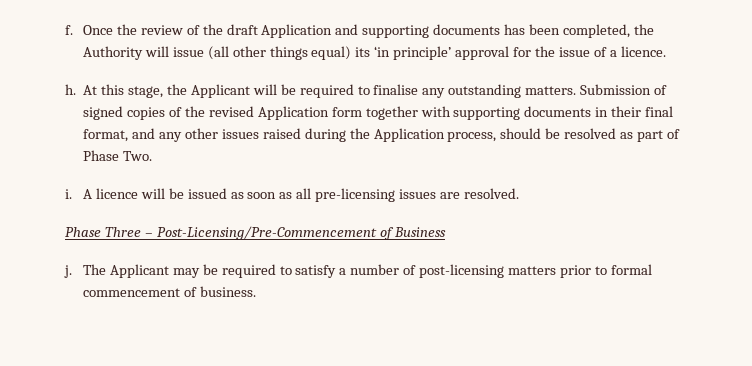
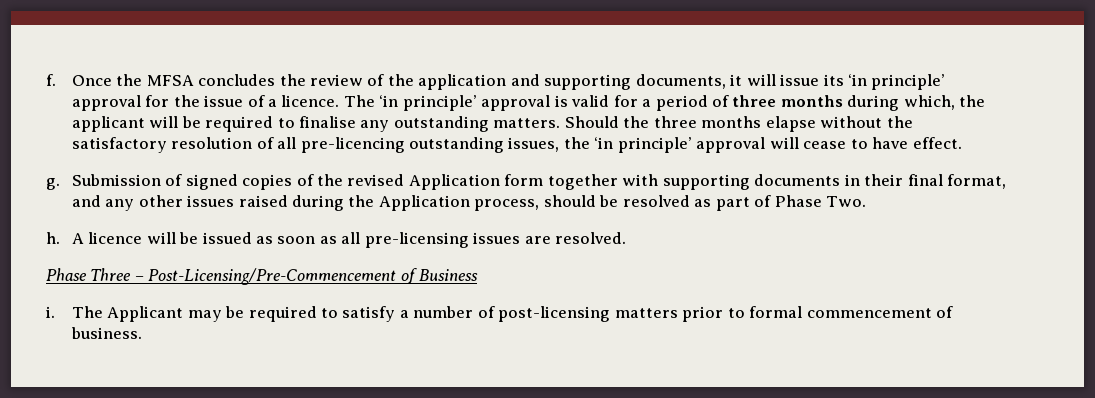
- Once the review of the draft Application and supporting documents has been completed, the Authority will issue (all other things equal) its ‘in principle’ approval for the issue of a licence.
- h. At this stage, the Applicant will be required to finalise any outstanding matters.
+ Once the MFSA concludes the review of the application and supporting documents, it will issue its ‘in principle’ approval for the issue of a licence. The ‘in principle’ approval is valid for a period of three months during which, the applicant will be required to finalise any outstanding matters.
+ Should the three months elapse without the satisfactory resolution of all pre-licencing outstanding issues, the ‘in principle’ approval will cease to have effect.
+ g.
- i.
+ h.
- j.
+ i.

